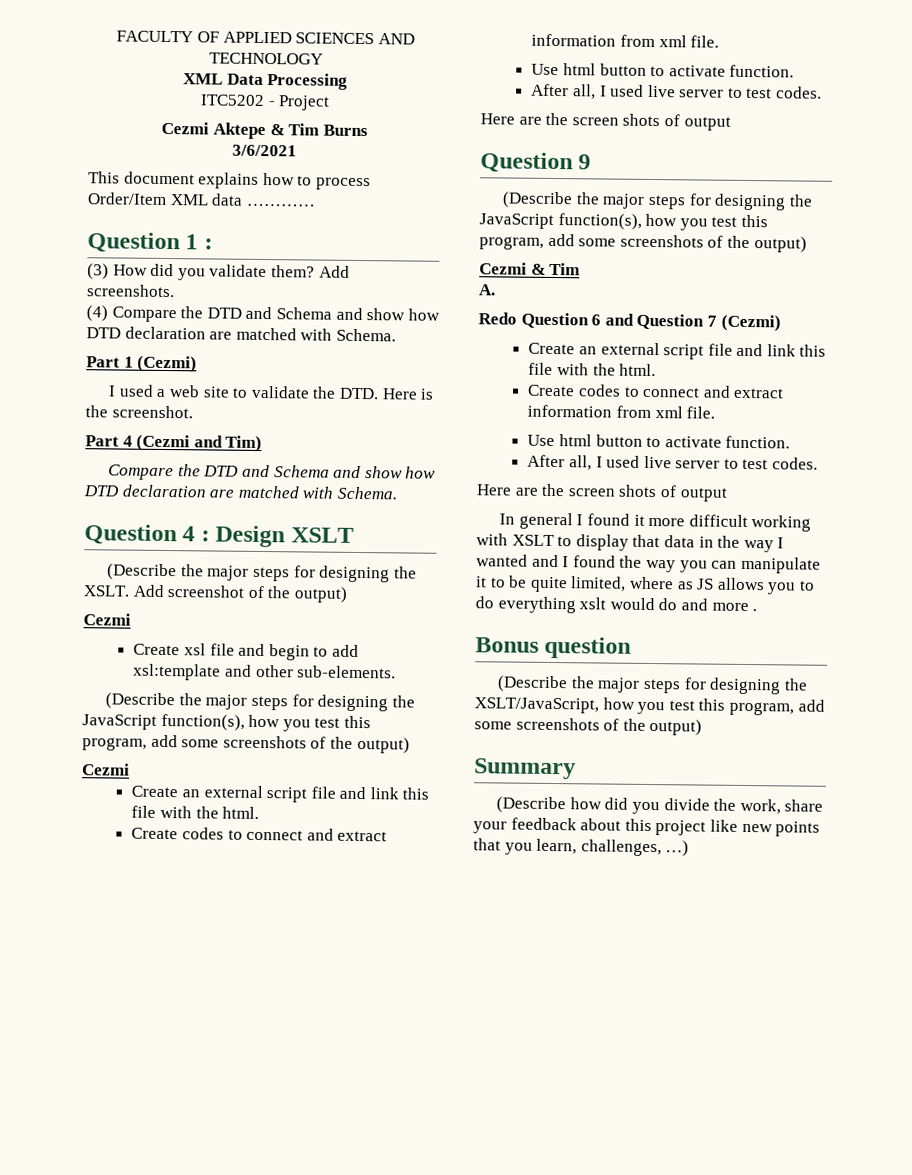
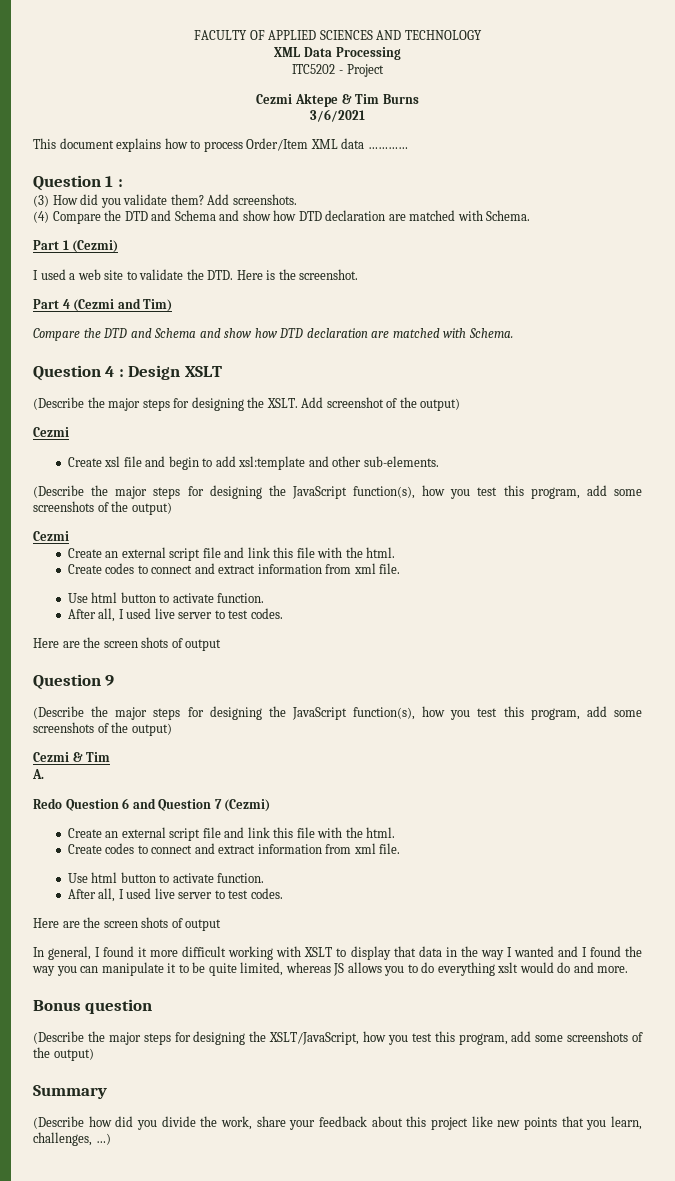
- In general I found it more difficult working with XSLT to display that data in the way I wanted and I found the way you can manipulate it to be quite limited, where as JS allows you to do everything xslt would do and more .
+ In general, I found it more difficult working with XSLT to display that data in the way I wanted and I found the way you can manipulate it to be quite limited, whereas JS allows you to do everything xslt would do and more.

